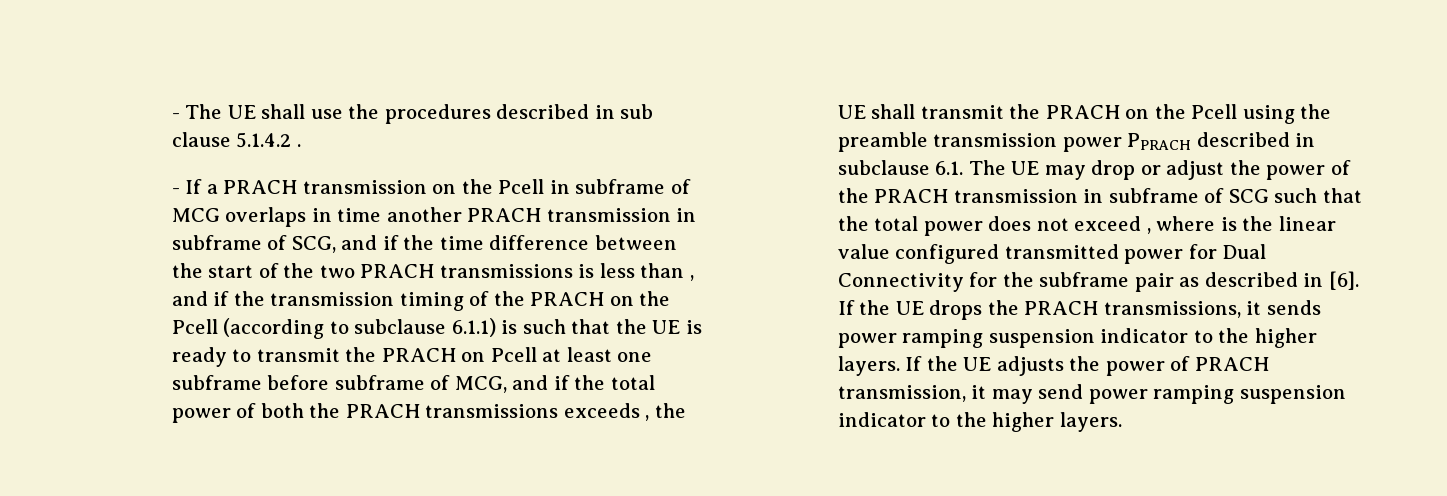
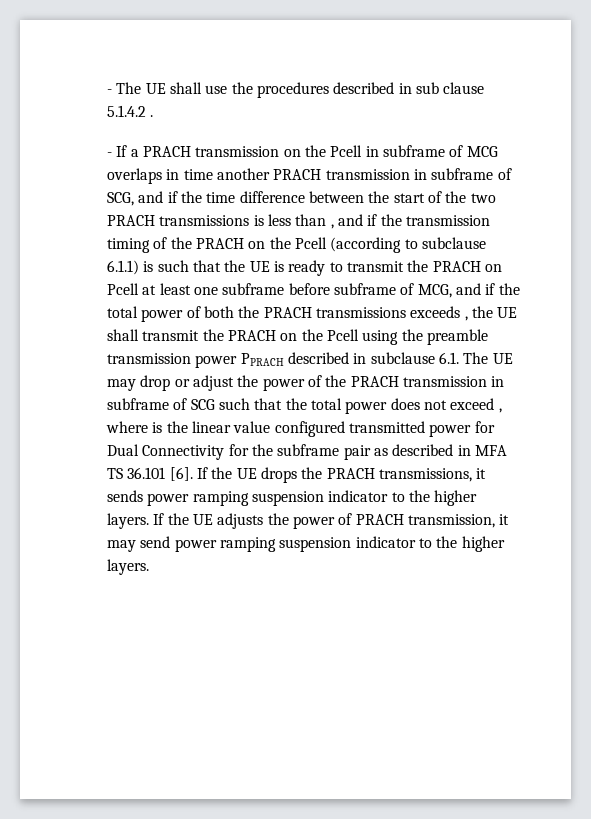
- - If a PRACH transmission on the Pcell in subframe of MCG overlaps in time another PRACH transmission in subframe of SCG, and if the time difference between the start of the two PRACH transmissions is less than , and if the transmission timing of the PRACH on the Pcell (according to subclause 6.1.1) is such that the UE is ready to transmit the PRACH on Pcell at least one subframe before subframe of MCG, and if the total power of both the PRACH transmissions exceeds , the UE shall transmit the PRACH on the Pcell using the preamble transmission power PPRACH described in subclause 6.1. The UE may drop or adjust the power of the PRACH transmission in subframe of SCG such that the total power does not exceed , where is the linear value configured transmitted power for Dual Connectivity for the subframe pair as described in [6].
+ - If a PRACH transmission on the Pcell in subframe of MCG overlaps in time another PRACH transmission in subframe of SCG, and if the time difference between the start of the two PRACH transmissions is less than , and if the transmission timing of the PRACH on the Pcell (according to subclause 6.1.1) is such that the UE is ready to transmit the PRACH on Pcell at least one subframe before subframe of MCG, and if the total power of both the PRACH transmissions exceeds , the UE shall transmit the PRACH on the Pcell using the preamble transmission power PPRACH described in subclause 6.1. The UE may drop or adjust the power of the PRACH transmission in subframe of SCG such that the total power does not exceed , where is the linear value configured transmitted power for Dual Connectivity for the subframe pair as described in MFA TS 36.101 [6].

